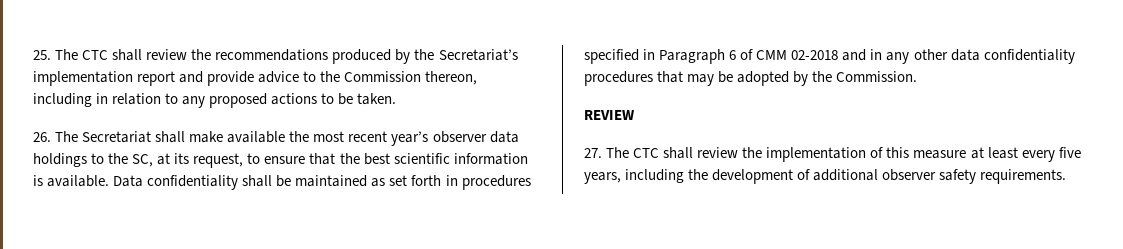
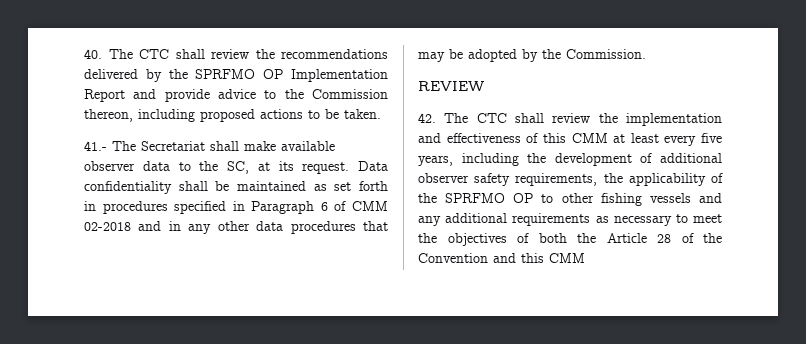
- 25. The CTC shall review the recommendations produced by the Secretariat’s implementation report and provide advice to the Commission thereon, including in relation to any proposed actions to be taken.
+ 40. The CTC shall review the recommendations delivered by the SPRFMO OP Implementation Report and provide advice to the Commission thereon, including proposed actions to be taken.
- 26. The Secretariat shall make available the most recent year’s observer data holdings to the SC, at its request, to ensure that the best scientific information is available.
+ 41.- The Secretariat shall make available observer data to the SC, at its request.
- Data confidentiality shall be maintained as set forth in procedures specified in Paragraph 6 of CMM 02-2018 and in any other data confidentiality procedures that may be adopted by the Commission.
+ Data confidentiality shall be maintained as set forth in procedures specified in Paragraph 6 of CMM 02-2018 and in any other data procedures that may be adopted by the Commission.
- 27. The CTC shall review the implementation of this measure at least every five years, including the development of additional observer safety requirements.
+ 42. The CTC shall review the implementation and effectiveness of this CMM at least every five years, including the development of additional observer safety requirements, the applicability of the SPRFMO OP to other fishing vessels and any additional requirements as necessary to meet the objectives of both the Article 28 of the Convention and this CMM

